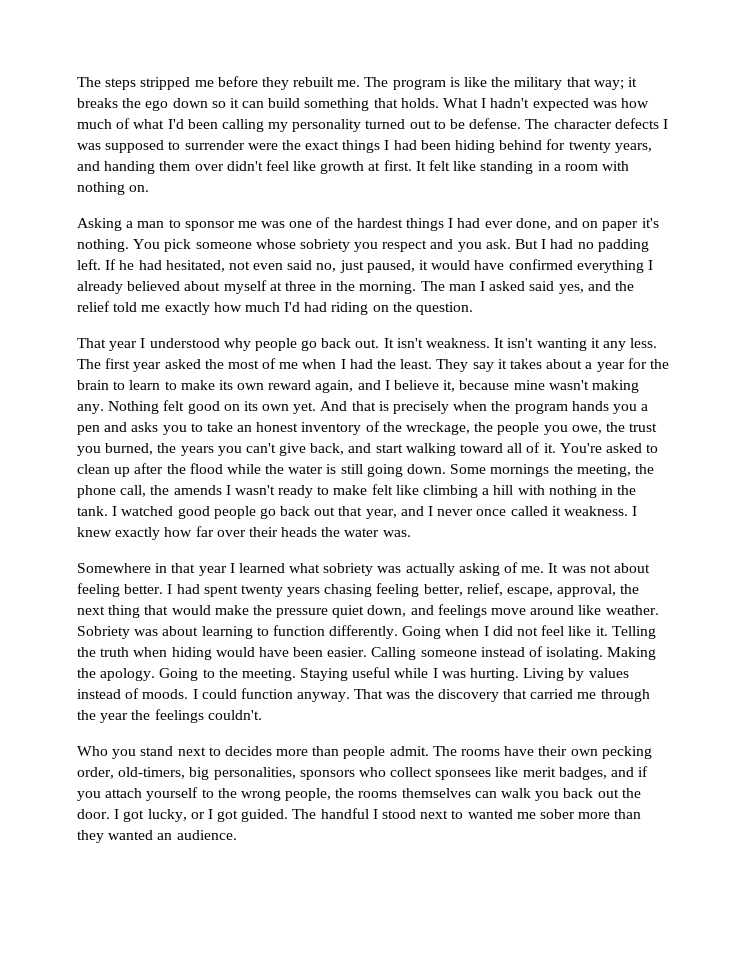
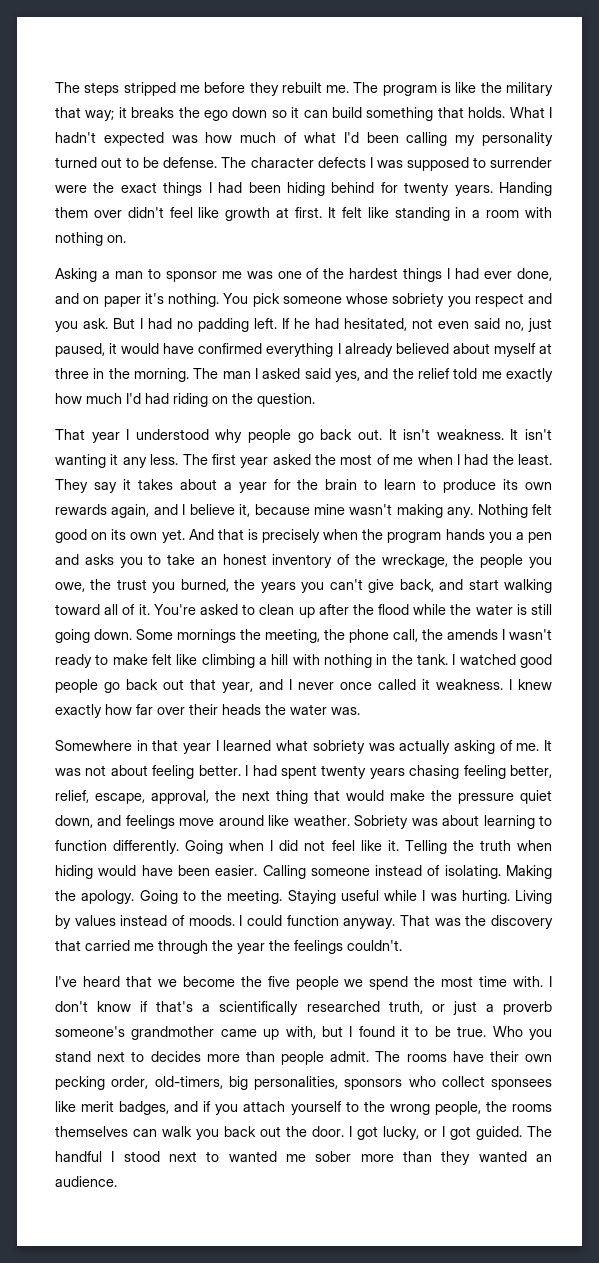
- The character defects I was supposed to surrender were the exact things I had been hiding behind for twenty years, and handing them over didn't feel like growth at first.
+ The character defects I was supposed to surrender were the exact things I had been hiding behind for twenty years. Handing them over didn't feel like growth at first.
- They say it takes about a year for the brain to learn to make its own reward again, and I believe it, because mine wasn't making any.
+ They say it takes about a year for the brain to learn to produce its own rewards again, and I believe it, because mine wasn't making any.
+ I've heard that we become the five people we spend the most time with. I don't know if that's a scientifically researched truth, or just a proverb someone's grandmother came up with, but I found it to be true.

